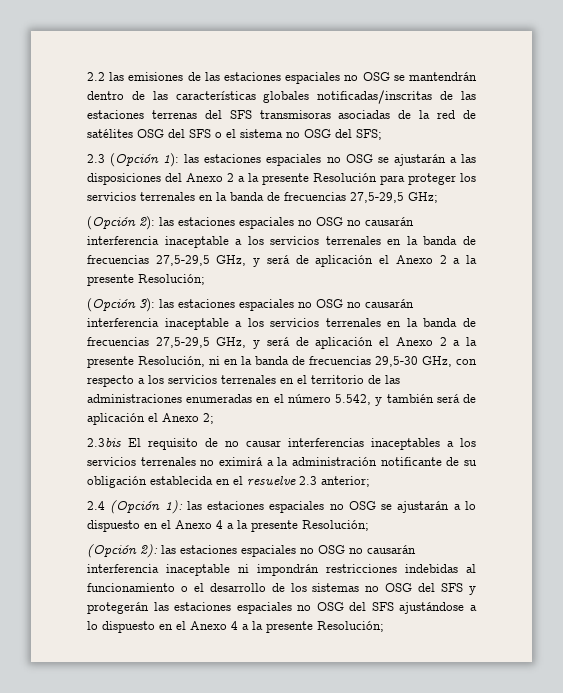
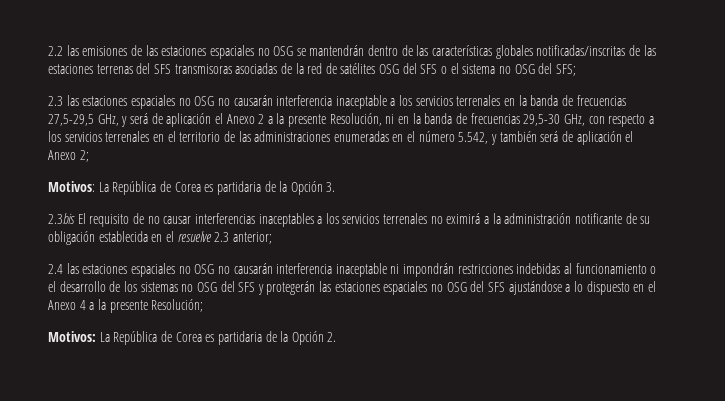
- 2.3 (Opción 1): las estaciones espaciales no OSG se ajustarán a las disposiciones del Anexo 2 a la presente Resolución para proteger los servicios terrenales en la banda de frecuencias 27,5-29,5 GHz;
- (Opción 2): las estaciones espaciales no OSG no causarán interferencia inaceptable a los servicios terrenales en la banda de frecuencias 27,5-29,5 GHz, y será de aplicación el Anexo 2 a la presente Resolución;
- (Opción 3): las estaciones espaciales no OSG no causarán interferencia inaceptable a los servicios terrenales en la banda de frecuencias 27,5-29,5 GHz, y será de aplicación el Anexo 2 a la presente Resolución, ni en la banda de frecuencias 29,5-30 GHz, con respecto a los servicios terrenales en el territorio de las administraciones enumeradas en el número 5.542, y también será de aplicación el Anexo 2;
+ 2.3 las estaciones espaciales no OSG no causarán interferencia inaceptable a los servicios terrenales en la banda de frecuencias 27,5-29,5 GHz, y será de aplicación el Anexo 2 a la presente Resolución, ni en la banda de frecuencias 29,5-30 GHz, con respecto a los servicios terrenales en el territorio de las administraciones enumeradas en el número 5.542, y también será de aplicación el Anexo 2;
+ Motivos: La República de Corea es partidaria de la Opción 3.
- 2.4 (Opción 1): las estaciones espaciales no OSG se ajustarán a lo dispuesto en el Anexo 4 a la presente Resolución;
- (Opción 2): las estaciones espaciales no OSG no causarán interferencia inaceptable ni impondrán restricciones indebidas al funcionamiento o el desarrollo de los sistemas no OSG del SFS y protegerán las estaciones espaciales no OSG del SFS ajustándose a lo dispuesto en el Anexo 4 a la presente Resolución;
+ 2.4 las estaciones espaciales no OSG no causarán interferencia inaceptable ni impondrán restricciones indebidas al funcionamiento o el desarrollo de los sistemas no OSG del SFS y protegerán las estaciones espaciales no OSG del SFS ajustándose a lo dispuesto en el Anexo 4 a la presente Resolución;
+ Motivos: La República de Corea es partidaria de la Opción 2.

